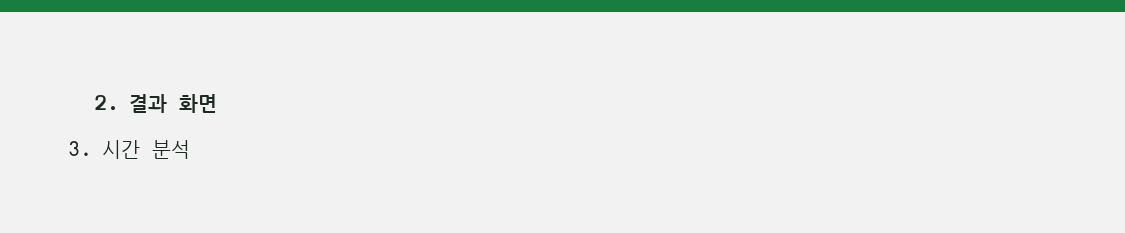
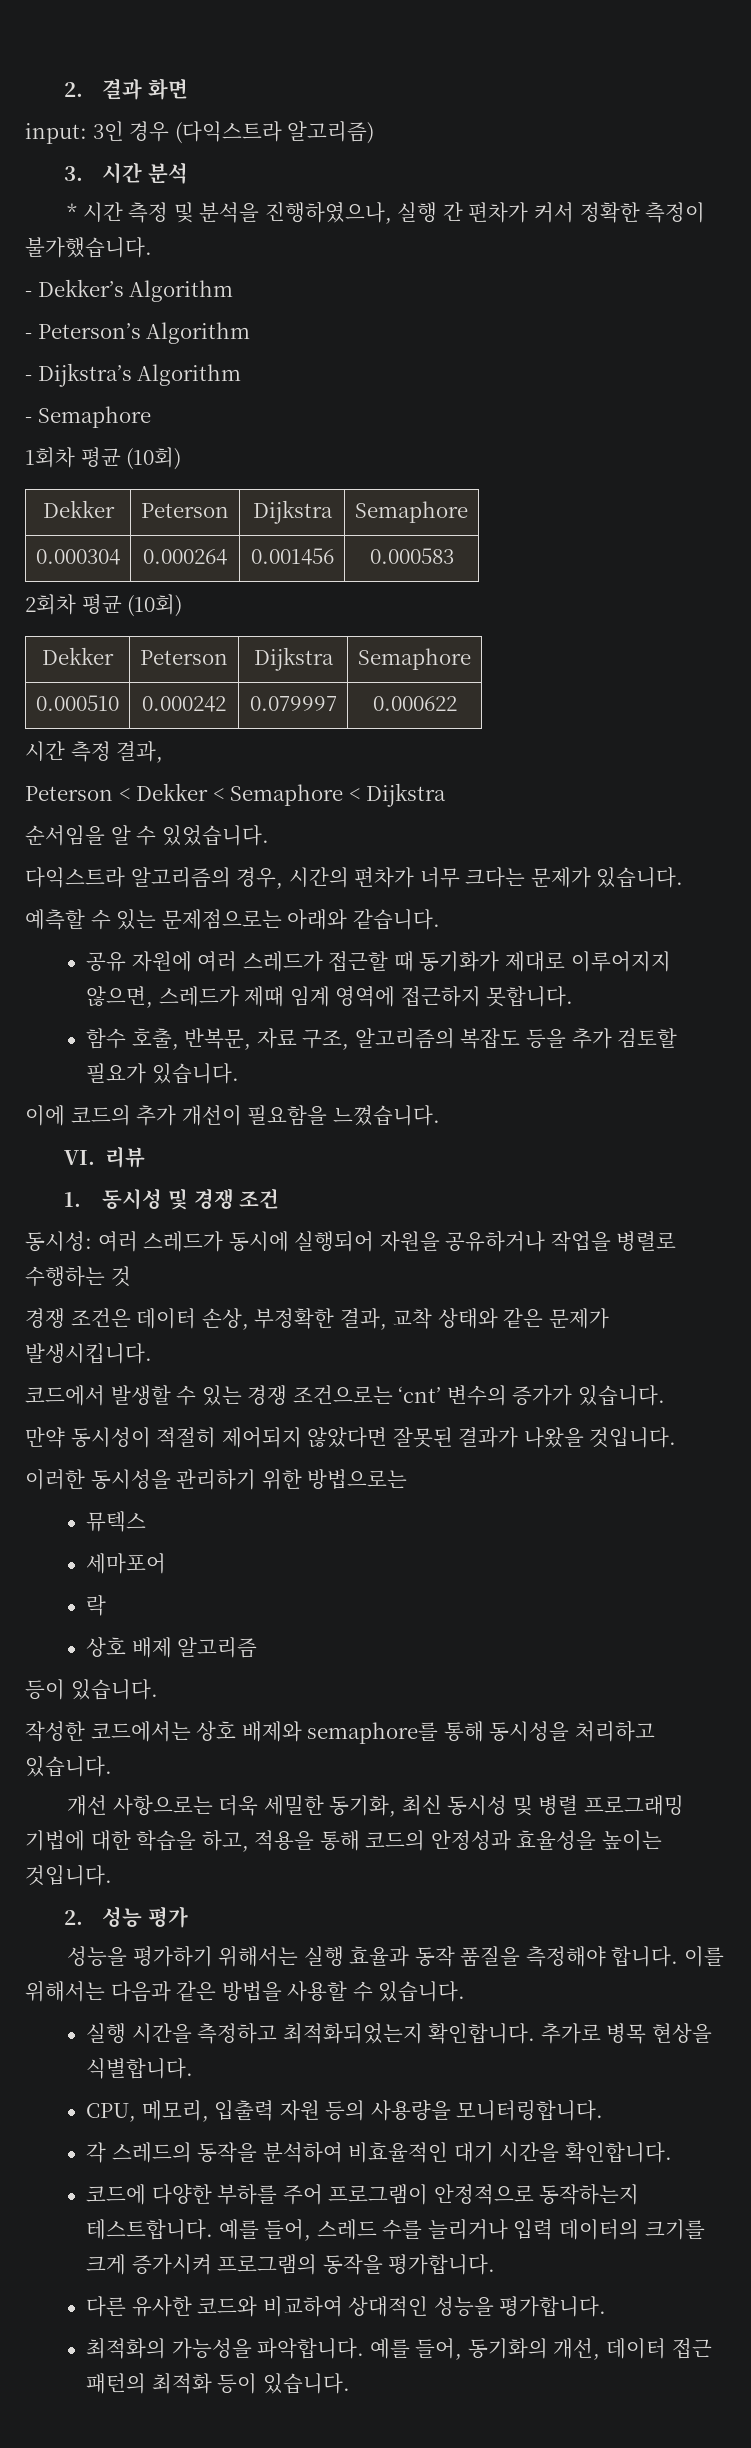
+ input: 3인 경우 (다익스트라 알고리즘)
  3. 시간 분석
+ * 시간 측정 및 분석을 진행하였으나, 실행 간 편차가 커서 정확한 측정이 불가했습니다.
+ - Dekker’s Algorithm
+ - Peterson’s Algorithm
+ - Dijkstra’s Algorithm
+ - Semaphore
+ 1회차 평균 (10회)
+ Dekker | Peterson | Dijkstra | Semaphore
+ 0.000304 | 0.000264 | 0.001456 | 0.000583
+ 2회차 평균 (10회)
+ Dekker | Peterson | Dijkstra | Semaphore
+ 0.000510 | 0.000242 | 0.079997 | 0.000622
+ 시간 측정 결과,
+ Peterson < Dekker < Semaphore < Dijkstra
+ 순서임을 알 수 있었습니다.
+ 다익스트라 알고리즘의 경우, 시간의 편차가 너무 크다는 문제가 있습니다.
+ 예측할 수 있는 문제점으로는 아래와 같습니다.
+ 공유 자원에 여러 스레드가 접근할 때 동기화가 제대로 이루어지지 않으면, 스레드가 제때 임계 영역에 접근하지 못합니다.
+ 함수 호출, 반복문, 자료 구조, 알고리즘의 복잡도 등을 추가 검토할 필요가 있습니다.
+ 이에 코드의 추가 개선이 필요함을 느꼈습니다.
+ VI. 리뷰
+ 1. 동시성 및 경쟁 조건
+ 동시성: 여러 스레드가 동시에 실행되어 자원을 공유하거나 작업을 병렬로 수행하는 것
+ 경쟁 조건은 데이터 손상, 부정확한 결과, 교착 상태와 같은 문제가 발생시킵니다.
+ 코드에서 발생할 수 있는 경쟁 조건으로는 ‘cnt’ 변수의 증가가 있습니다.
+ 만약 동시성이 적절히 제어되지 않았다면 잘못된 결과가 나왔을 것입니다.
+ 이러한 동시성을 관리하기 위한 방법으로는
+ 뮤텍스
+ 세마포어
+ 락
+ 상호 배제 알고리즘
+ 등이 있습니다.
+ 작성한 코드에서는 상호 배제와 semaphore를 통해 동시성을 처리하고 있습니다.
+ 개선 사항으로는 더욱 세밀한 동기화, 최신 동시성 및 병렬 프로그래밍 기법에 대한 학습을 하고, 적용을 통해 코드의 안정성과 효율성을 높이는 것입니다.
+ 2. 성능 평가
+ 성능을 평가하기 위해서는 실행 효율과 동작 품질을 측정해야 합니다. 이를 위해서는 다음과 같은 방법을 사용할 수 있습니다.
+ 실행 시간을 측정하고 최적화되었는지 확인합니다. 추가로 병목 현상을 식별합니다.
+ CPU, 메모리, 입출력 자원 등의 사용량을 모니터링합니다.
+ 각 스레드의 동작을 분석하여 비효율적인 대기 시간을 확인합니다.
+ 코드에 다양한 부하를 주어 프로그램이 안정적으로 동작하는지 테스트합니다. 예를 들어, 스레드 수를 늘리거나 입력 데이터의 크기를 크게 증가시켜 프로그램의 동작을 평가합니다.
+ 다른 유사한 코드와 비교하여 상대적인 성능을 평가합니다.
+ 최적화의 가능성을 파악합니다. 예를 들어, 동기화의 개선, 데이터 접근 패턴의 최적화 등이 있습니다.

